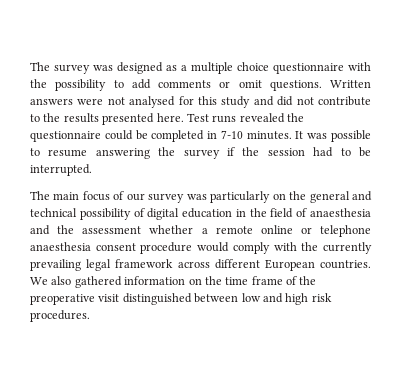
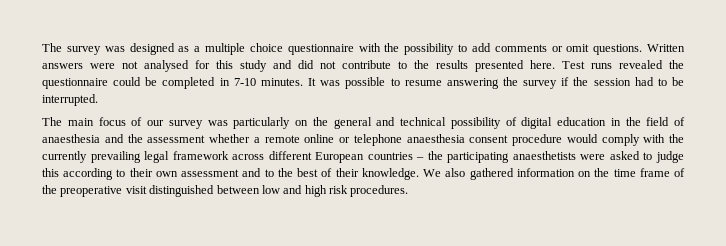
- The main focus of our survey was particularly on the general and technical possibility of digital education in the field of anaesthesia and the assessment whether a remote online or telephone anaesthesia consent procedure would comply with the currently prevailing legal framework across different European countries.
+ The main focus of our survey was particularly on the general and technical possibility of digital education in the field of anaesthesia and the assessment whether a remote online or telephone anaesthesia consent procedure would comply with the currently prevailing legal framework across different European countries – the participating anaesthetists were asked to judge this according to their own assessment and to the best of their knowledge.

